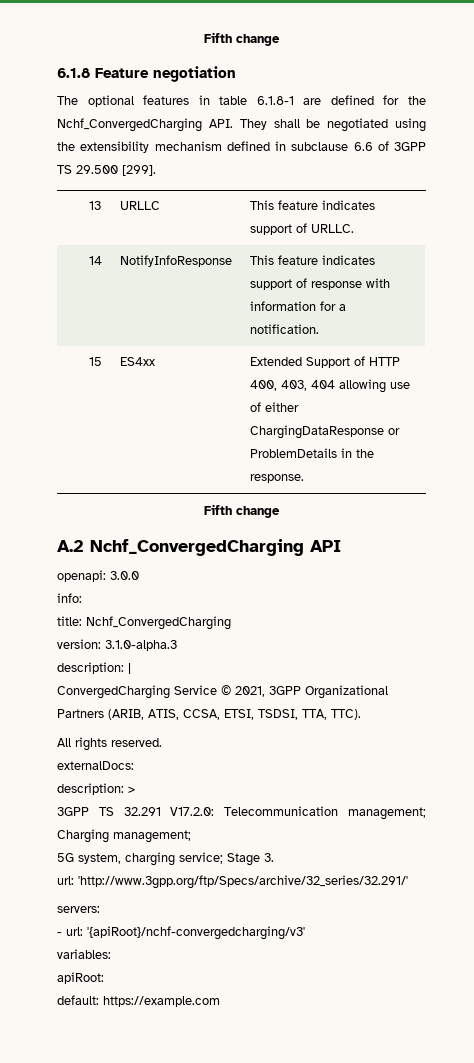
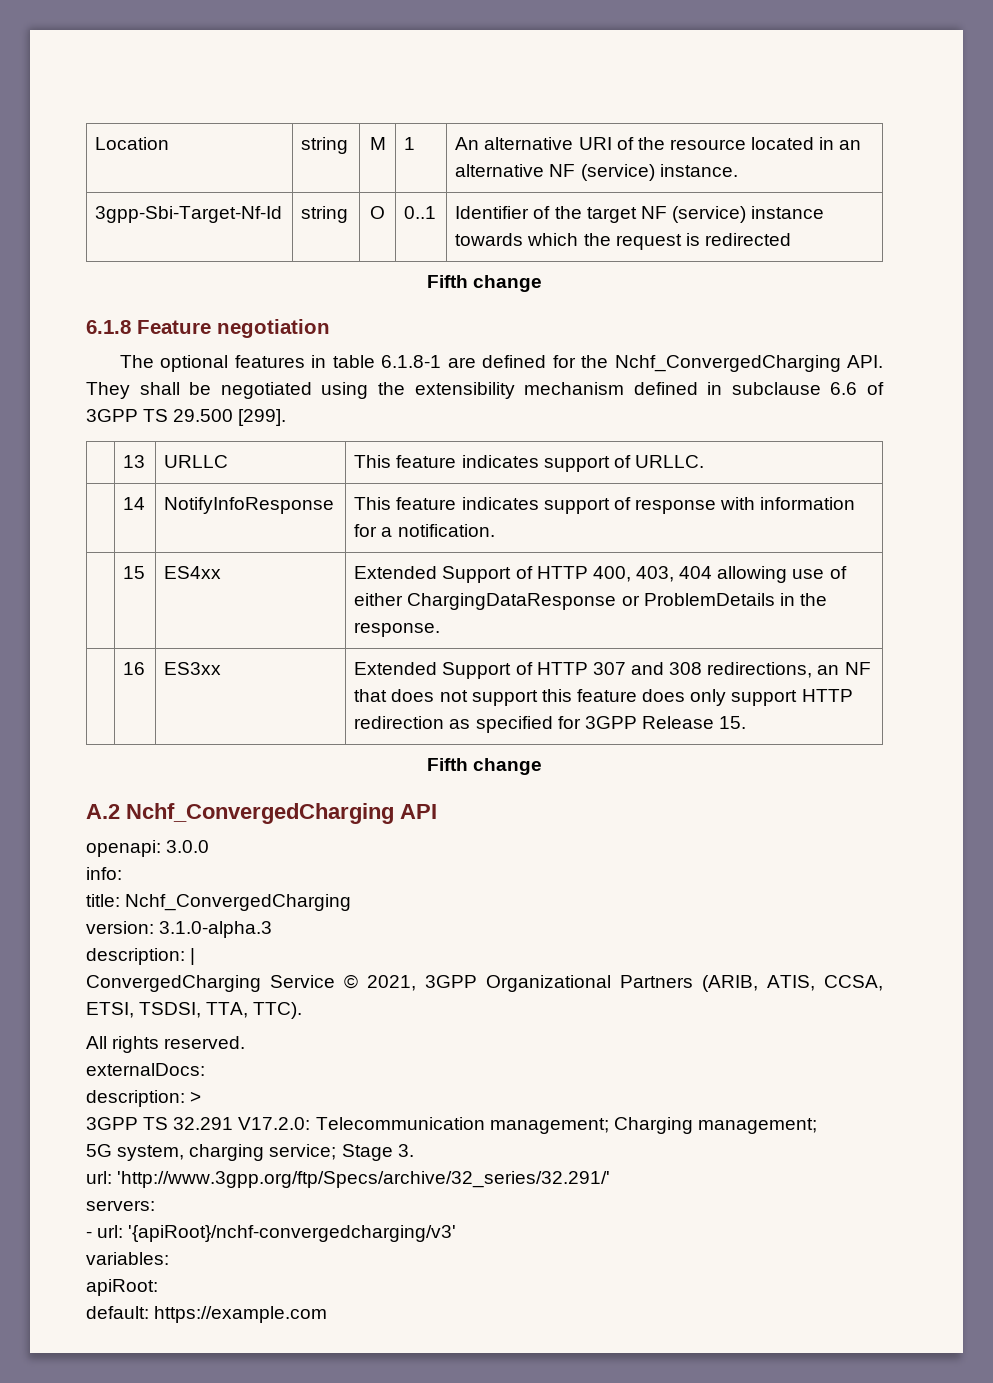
+ Location | string | M | 1 | An alternative URI of the resource located in an alternative NF (service) instance.
+ 3gpp-Sbi-Target-Nf-Id | string | O | 0..1 | Identifier of the target NF (service) instance towards which the request is redirected
+ | 16 | ES3xx | Extended Support of HTTP 307 and 308 redirections, an NF that does not support this feature does only support HTTP redirection as specified for 3GPP Release 15.

